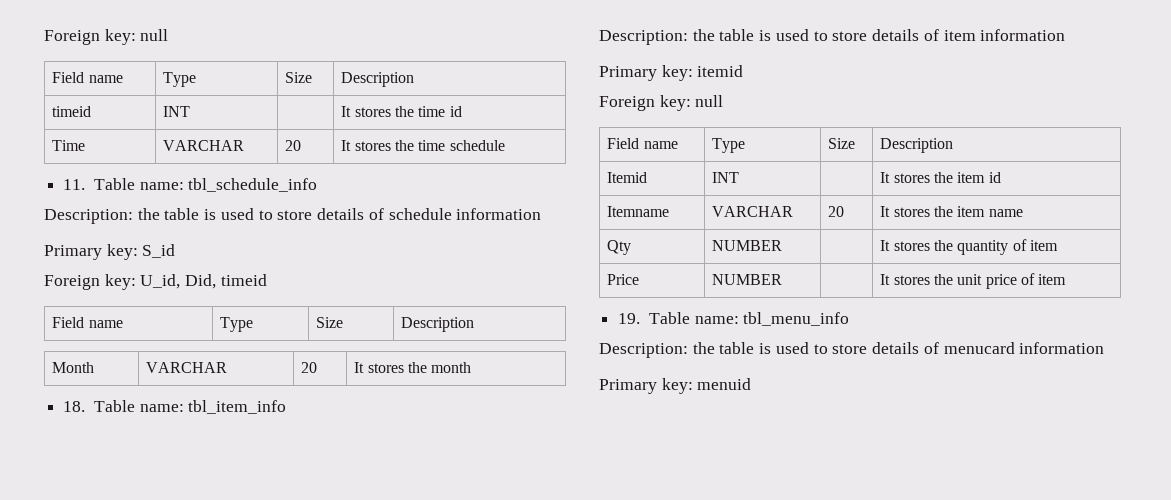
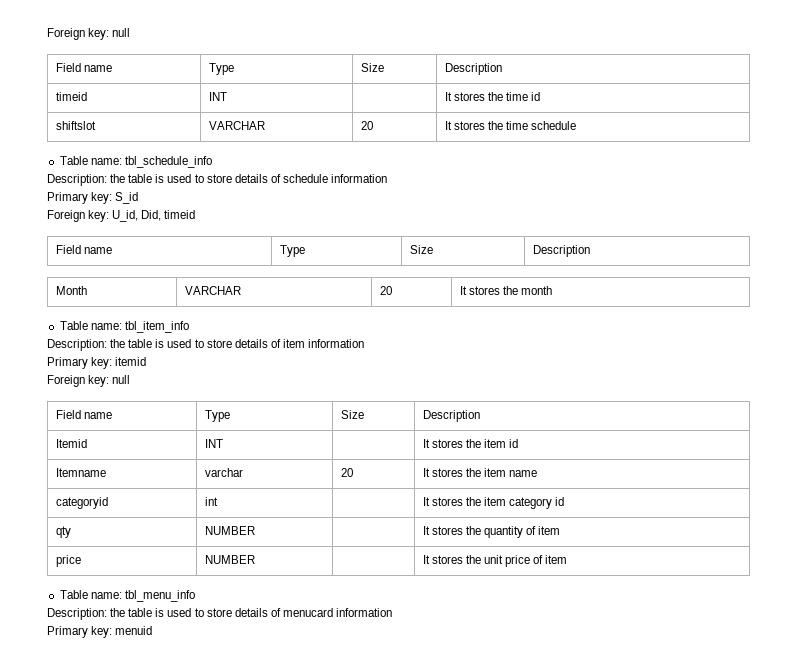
- Time | VARCHAR | 20 | It stores the time schedule
+ shiftslot | VARCHAR | 20 | It stores the time schedule
- 11. Table name: tbl_schedule_info
+ Table name: tbl_schedule_info
- 18. Table name: tbl_item_info
+ Table name: tbl_item_info
- Itemname | VARCHAR | 20 | It stores the item name
+ Itemname | varchar | 20 | It stores the item name
- Qty | NUMBER | | It stores the quantity of item
+ categoryid | int | | It stores the item category id
+ qty | NUMBER | | It stores the quantity of item
- Price | NUMBER | | It stores the unit price of item
+ price | NUMBER | | It stores the unit price of item
- 19. Table name: tbl_menu_info
+ Table name: tbl_menu_info

